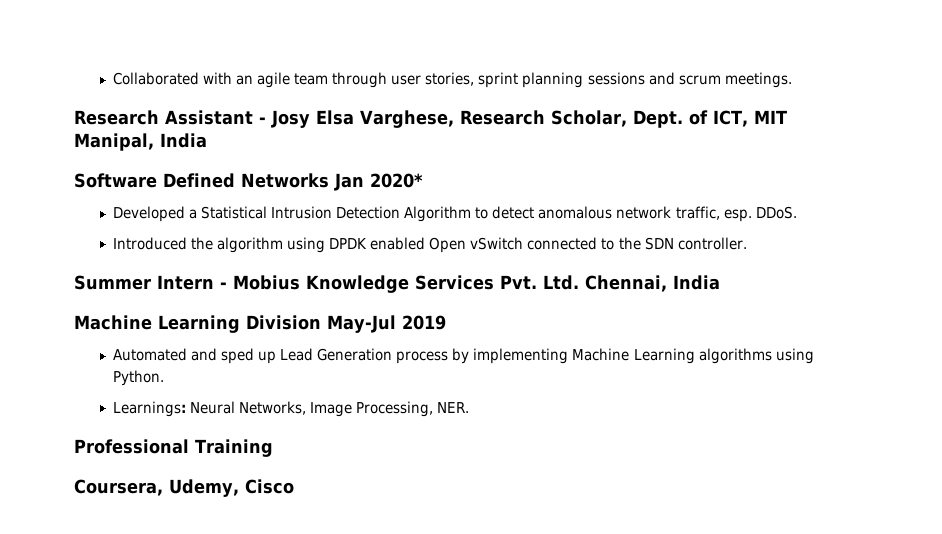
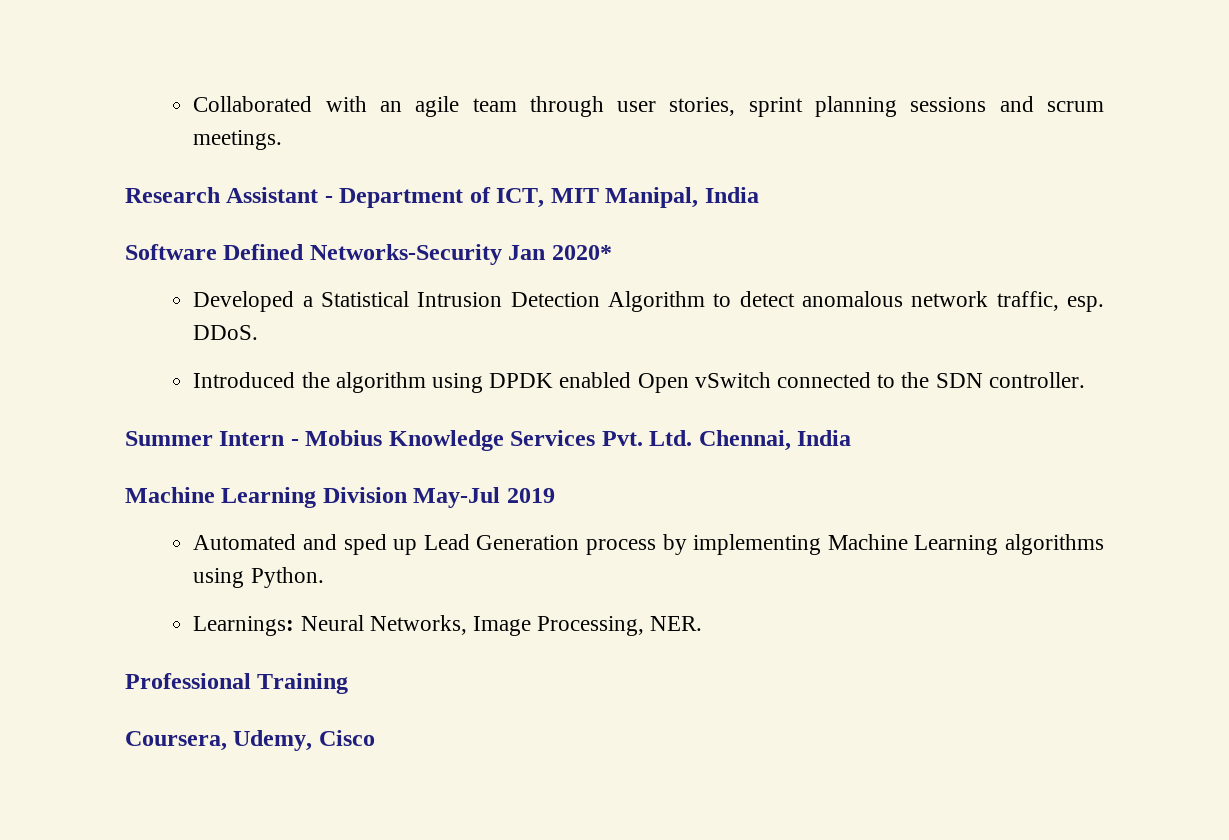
- Research Assistant - Josy Elsa Varghese, Research Scholar, Dept. of ICT, MIT Manipal, India
+ Research Assistant - Department of ICT, MIT Manipal, India
- Software Defined Networks Jan 2020*
+ Software Defined Networks-Security Jan 2020*

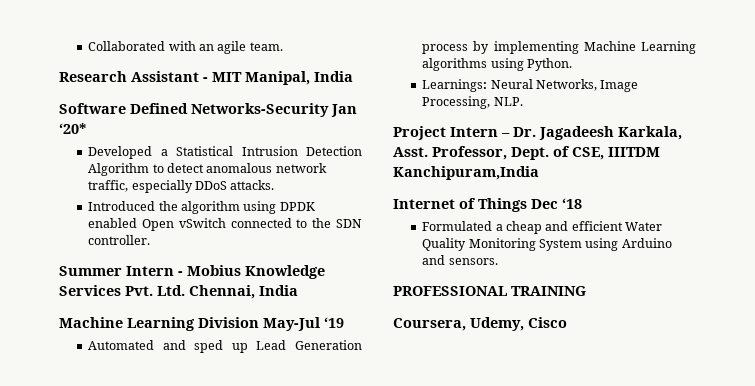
- Collaborated with an agile team through user stories, sprint planning sessions and scrum meetings.
+ Collaborated with an agile team.
- Research Assistant - Department of ICT, MIT Manipal, India
+ Research Assistant - MIT Manipal, India
- Software Defined Networks-Security Jan 2020*
+ Software Defined Networks-Security Jan ‘20*
- Developed a Statistical Intrusion Detection Algorithm to detect anomalous network traffic, esp. DDoS.
+ Developed a Statistical Intrusion Detection Algorithm to detect anomalous network traffic, especially DDoS attacks.
- Machine Learning Division May-Jul 2019
+ Machine Learning Division May-Jul ‘19
- Learnings: Neural Networks, Image Processing, NER.
- Professional Training
+ Learnings: Neural Networks, Image Processing, NLP.
+ Project Intern – Dr. Jagadeesh Karkala, Asst. Professor, Dept. of CSE, IIITDM Kanchipuram,India
+ Internet of Things Dec ‘18
+ Formulated a cheap and efficient Water Quality Monitoring System using Arduino and sensors.
+ PROFESSIONAL TRAINING

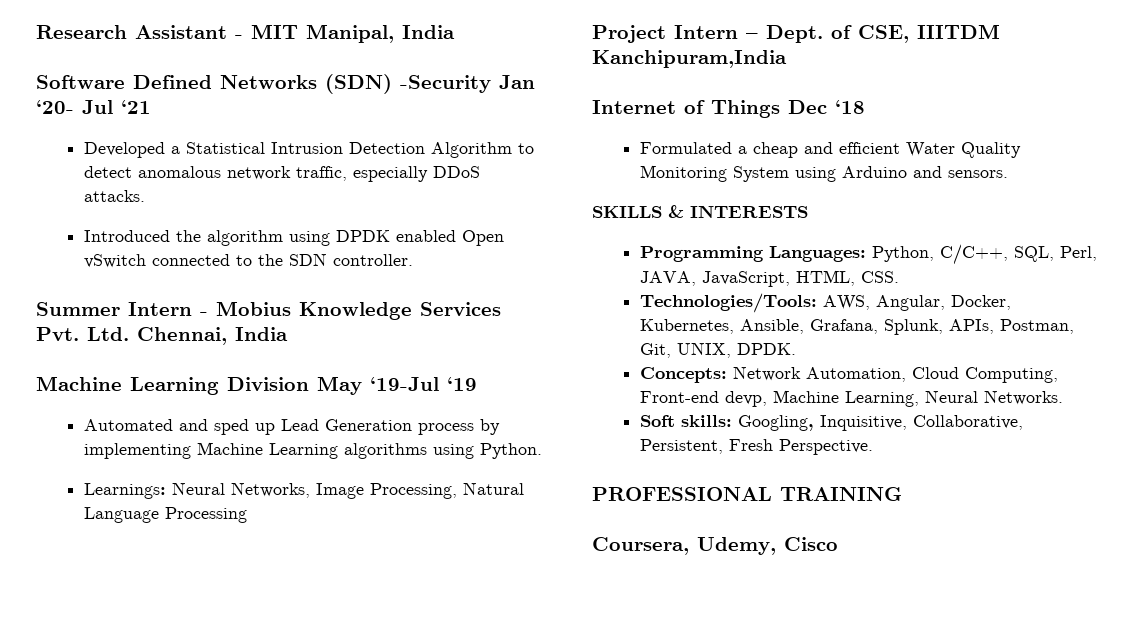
- Collaborated with an agile team.
- Software Defined Networks-Security Jan ‘20*
+ Software Defined Networks (SDN) -Security Jan ‘20- Jul ‘21
- Machine Learning Division May-Jul ‘19
+ Machine Learning Division May ‘19-Jul ‘19
- Learnings: Neural Networks, Image Processing, NLP.
+ Learnings: Neural Networks, Image Processing, Natural Language Processing
- Project Intern – Dr. Jagadeesh Karkala, Asst. Professor, Dept. of CSE, IIITDM Kanchipuram,India
+ Project Intern – Dept. of CSE, IIITDM Kanchipuram,India
+ SKILLS & INTERESTS
+ Programming Languages: Python, C/C++, SQL, Perl, JAVA, JavaScript, HTML, CSS.
+ Technologies/Tools: AWS, Angular, Docker, Kubernetes, Ansible, Grafana, Splunk, APIs, Postman, Git, UNIX, DPDK.
+ Concepts: Network Automation, Cloud Computing, Front-end devp, Machine Learning, Neural Networks.
+ Soft skills: Googling, Inquisitive, Collaborative, Persistent, Fresh Perspective.

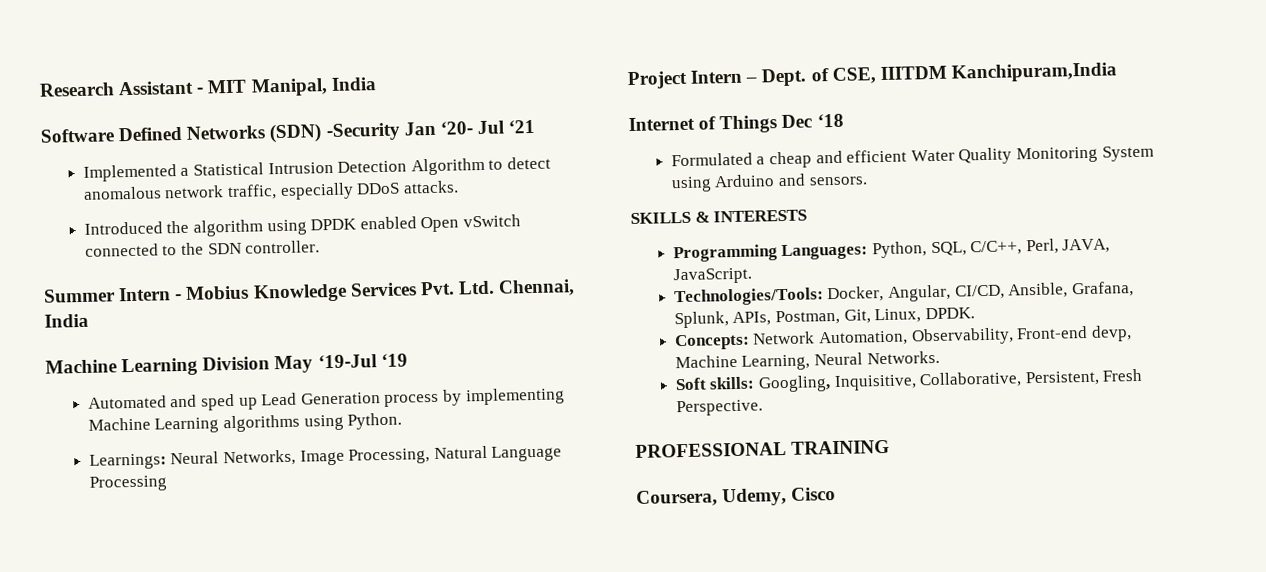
- Developed a Statistical Intrusion Detection Algorithm to detect anomalous network traffic, especially DDoS attacks.
+ Implemented a Statistical Intrusion Detection Algorithm to detect anomalous network traffic, especially DDoS attacks.
- Programming Languages: Python, C/C++, SQL, Perl, JAVA, JavaScript, HTML, CSS.
- Technologies/Tools: AWS, Angular, Docker, Kubernetes, Ansible, Grafana, Splunk, APIs, Postman, Git, UNIX, DPDK.
+ Programming Languages: Python, SQL, C/C++, Perl, JAVA, JavaScript.
+ Technologies/Tools: Docker, Angular, CI/CD, Ansible, Grafana, Splunk, APIs, Postman, Git, Linux, DPDK.
- Concepts: Network Automation, Cloud Computing, Front-end devp, Machine Learning, Neural Networks.
+ Concepts: Network Automation, Observability, Front-end devp, Machine Learning, Neural Networks.

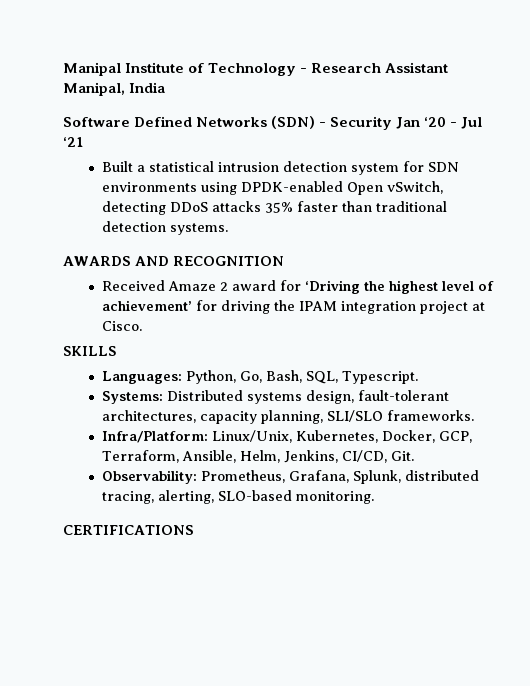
- Research Assistant - MIT Manipal, India
+ Manipal Institute of Technology - Research Assistant Manipal, India
- Software Defined Networks (SDN) -Security Jan ‘20- Jul ‘21
- Implemented a Statistical Intrusion Detection Algorithm to detect anomalous network traffic, especially DDoS attacks.
- Introduced the algorithm using DPDK enabled Open vSwitch connected to the SDN controller.
- Summer Intern - Mobius Knowledge Services Pvt. Ltd. Chennai, India
- Machine Learning Division May ‘19-Jul ‘19
- Automated and sped up Lead Generation process by implementing Machine Learning algorithms using Python.
- Learnings: Neural Networks, Image Processing, Natural Language Processing
- Project Intern – Dept. of CSE, IIITDM Kanchipuram,India
- Internet of Things Dec ‘18
- Formulated a cheap and efficient Water Quality Monitoring System using Arduino and sensors.
- SKILLS & INTERESTS
- Programming Languages: Python, SQL, C/C++, Perl, JAVA, JavaScript.
- Technologies/Tools: Docker, Angular, CI/CD, Ansible, Grafana, Splunk, APIs, Postman, Git, Linux, DPDK.
- Concepts: Network Automation, Observability, Front-end devp, Machine Learning, Neural Networks.
- Soft skills: Googling, Inquisitive, Collaborative, Persistent, Fresh Perspective.
- PROFESSIONAL TRAINING
- Coursera, Udemy, Cisco
+ Software Defined Networks (SDN) - Security Jan ‘20 - Jul ‘21
+ Built a statistical intrusion detection system for SDN environments using DPDK-enabled Open vSwitch, detecting DDoS attacks 35% faster than traditional detection systems.
+ AWARDS AND RECOGNITION
+ Received Amaze 2 award for ‘Driving the highest level of achievement’ for driving the IPAM integration project at Cisco.
+ SKILLS
+ Languages: Python, Go, Bash, SQL, Typescript.
+ Systems: Distributed systems design, fault-tolerant architectures, capacity planning, SLI/SLO frameworks.
+ Infra/Platform: Linux/Unix, Kubernetes, Docker, GCP, Terraform, Ansible, Helm, Jenkins, CI/CD, Git.
+ Observability: Prometheus, Grafana, Splunk, distributed tracing, alerting, SLO-based monitoring.
+ CERTIFICATIONS

